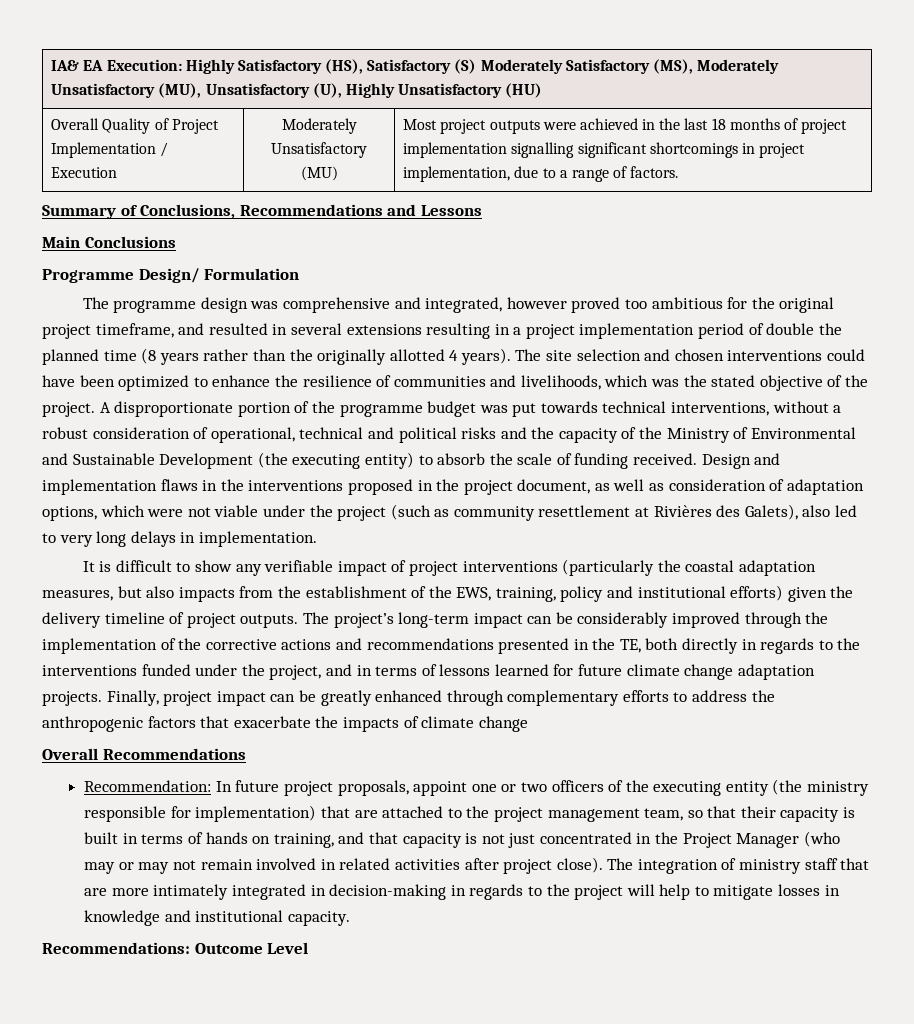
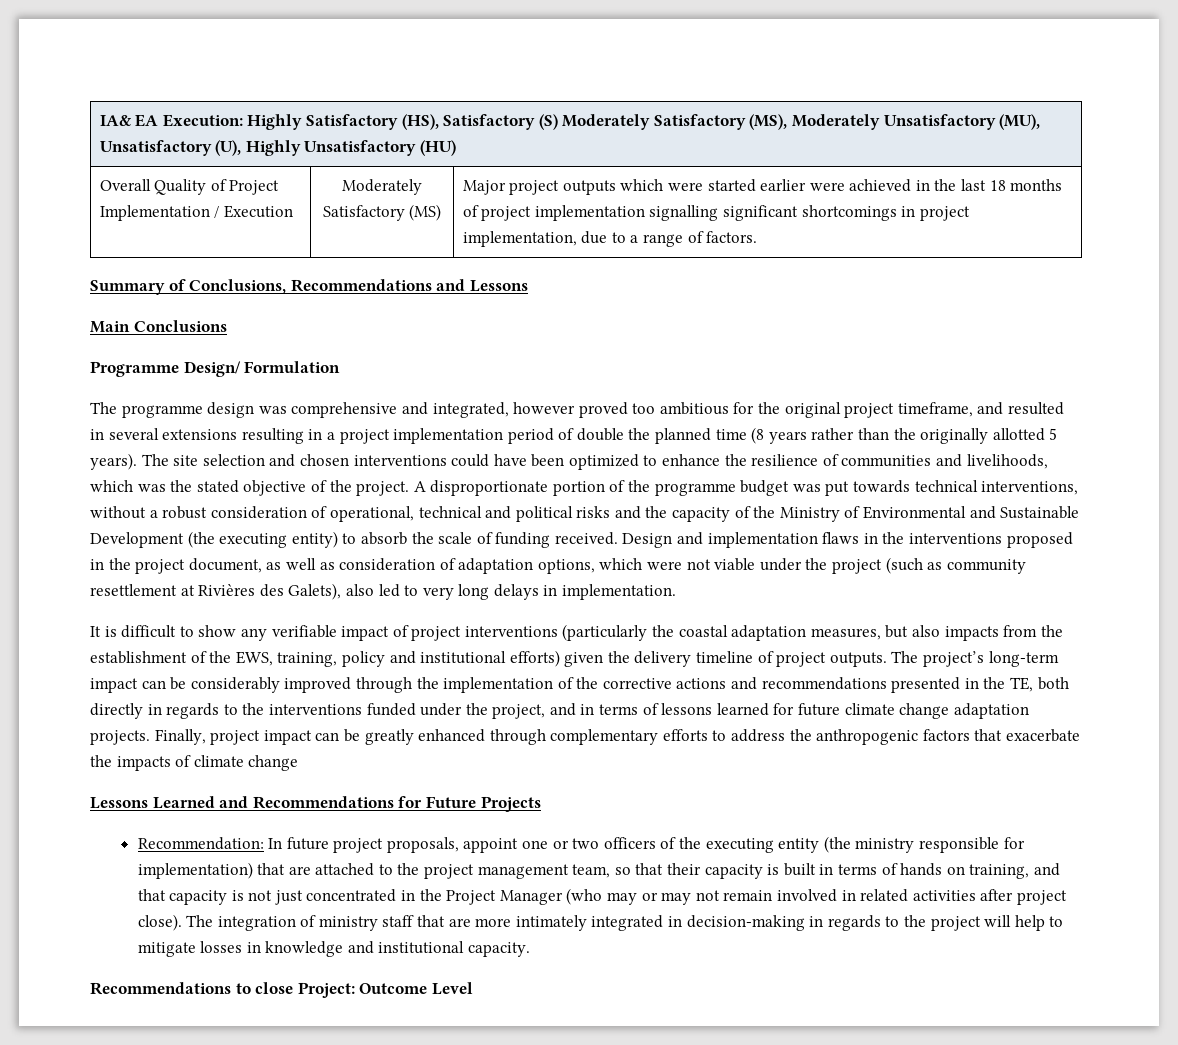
- Overall Quality of Project Implementation / Execution | Moderately Unsatisfactory (MU) | Most project outputs were achieved in the last 18 months of project implementation signalling significant shortcomings in project implementation, due to a range of factors.
+ Overall Quality of Project Implementation / Execution | Moderately Satisfactory (MS) | Major project outputs which were started earlier were achieved in the last 18 months of project implementation signalling significant shortcomings in project implementation, due to a range of factors.
- The programme design was comprehensive and integrated, however proved too ambitious for the original project timeframe, and resulted in several extensions resulting in a project implementation period of double the planned time (8 years rather than the originally allotted 4 years).
+ The programme design was comprehensive and integrated, however proved too ambitious for the original project timeframe, and resulted in several extensions resulting in a project implementation period of double the planned time (8 years rather than the originally allotted 5 years).
- Overall Recommendations
+ Lessons Learned and Recommendations for Future Projects
- Recommendations: Outcome Level
+ Recommendations to close Project: Outcome Level

